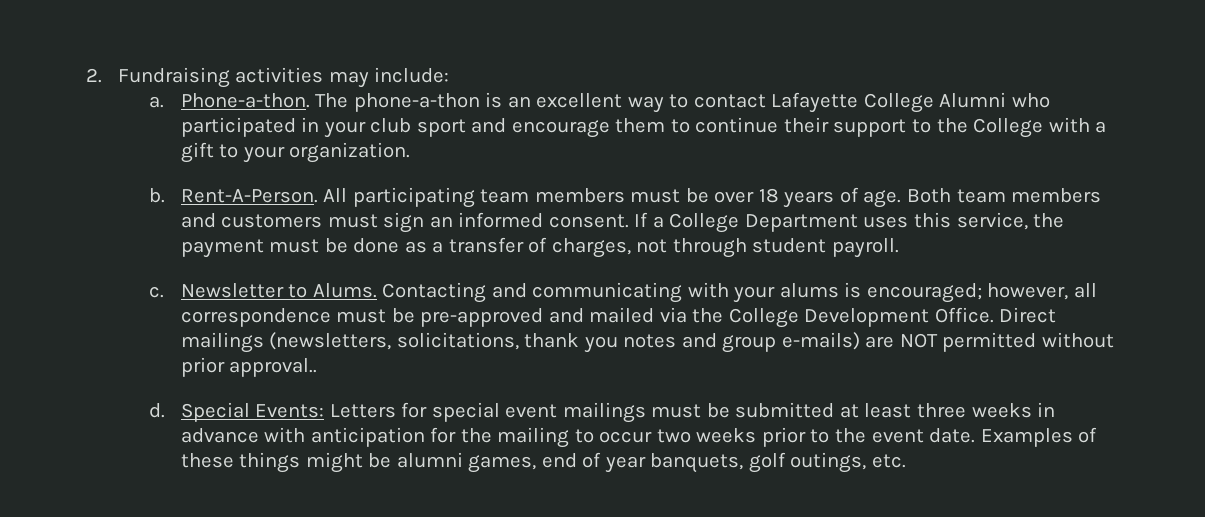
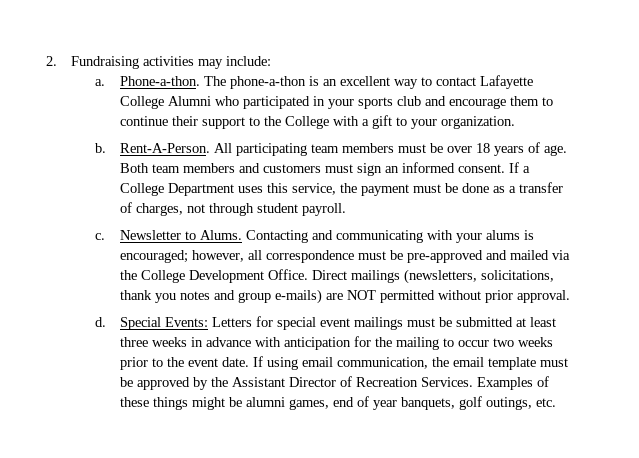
- The phone-a-thon is an excellent way to contact Lafayette College Alumni who participated in your club sport and encourage them to continue their support to the College with a gift to your organization.
+ The phone-a-thon is an excellent way to contact Lafayette College Alumni who participated in your sports club and encourage them to continue their support to the College with a gift to your organization.
- Direct mailings (newsletters, solicitations, thank you notes and group e-mails) are NOT permitted without prior approval..
+ Direct mailings (newsletters, solicitations, thank you notes and group e-mails) are NOT permitted without prior approval.
+ If using email communication, the email template must be approved by the Assistant Director of Recreation Services.

